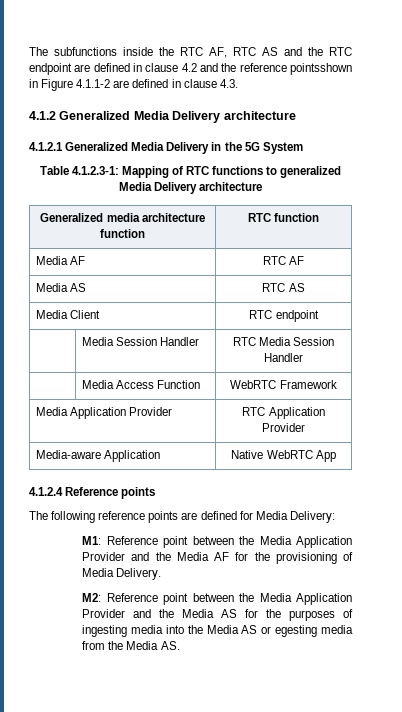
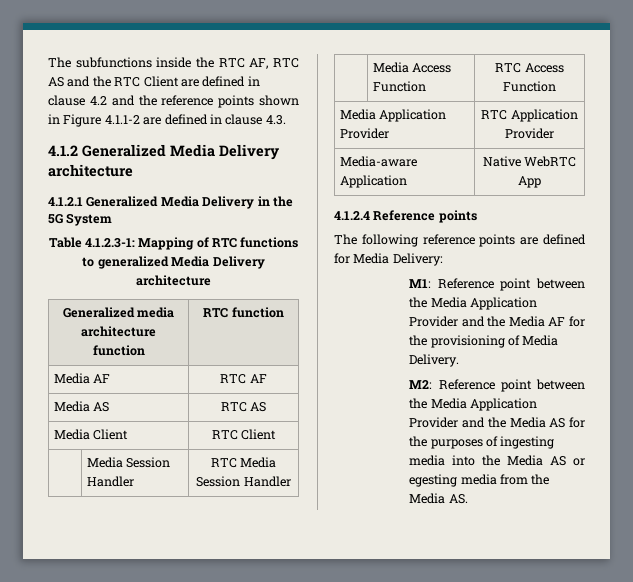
- The subfunctions inside the RTC AF, RTC AS and the RTC endpoint are defined in clause 4.2 and the reference pointsshown in Figure 4.1.1-2 are defined in clause 4.3.
+ The subfunctions inside the RTC AF, RTC AS and the RTC Client are defined in clause 4.2 and the reference points shown in Figure 4.1.1-2 are defined in clause 4.3.
- Media Client | RTC endpoint
+ Media Client | RTC Client
- | Media Access Function | WebRTC Framework
+ | Media Access Function | RTC Access Function

